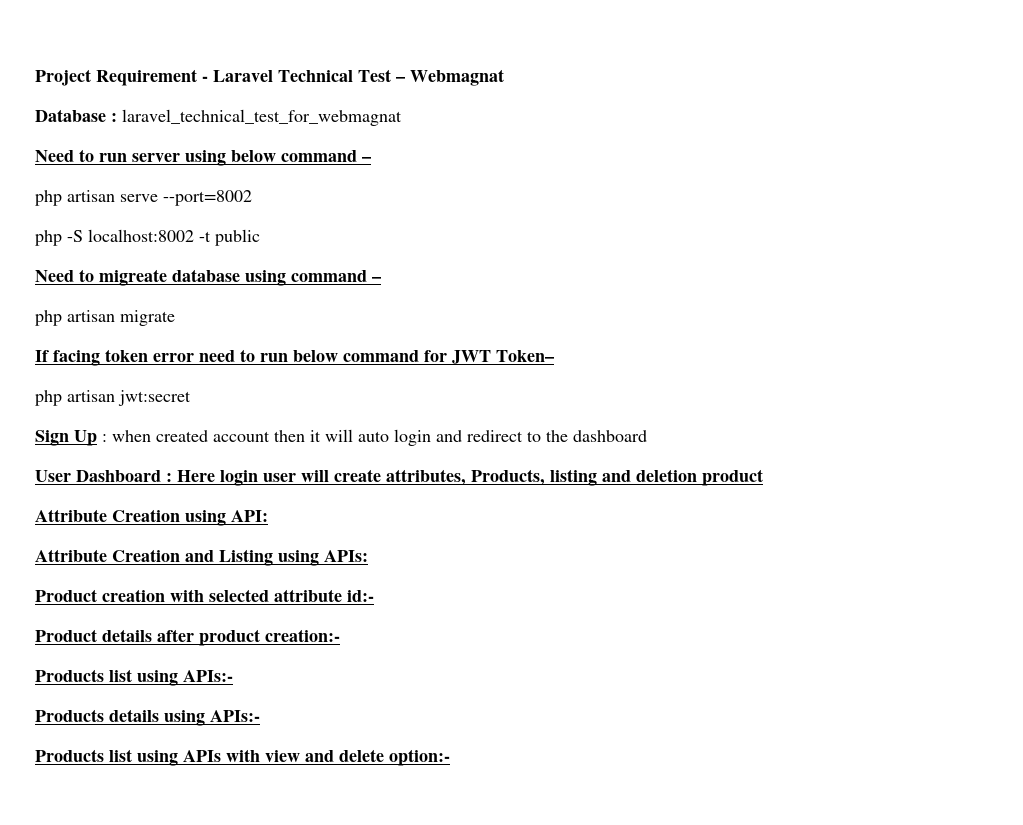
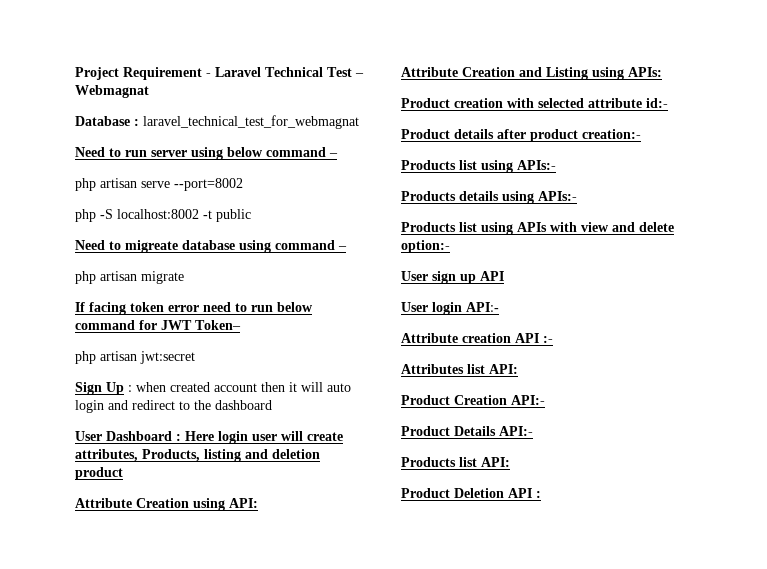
+ User sign up API
+ User login API:-
+ Attribute creation API :-
+ Attributes list API:
+ Product Creation API:-
+ Product Details API:-
+ Products list API:
+ Product Deletion API :

